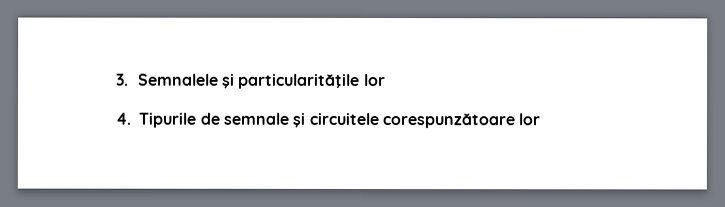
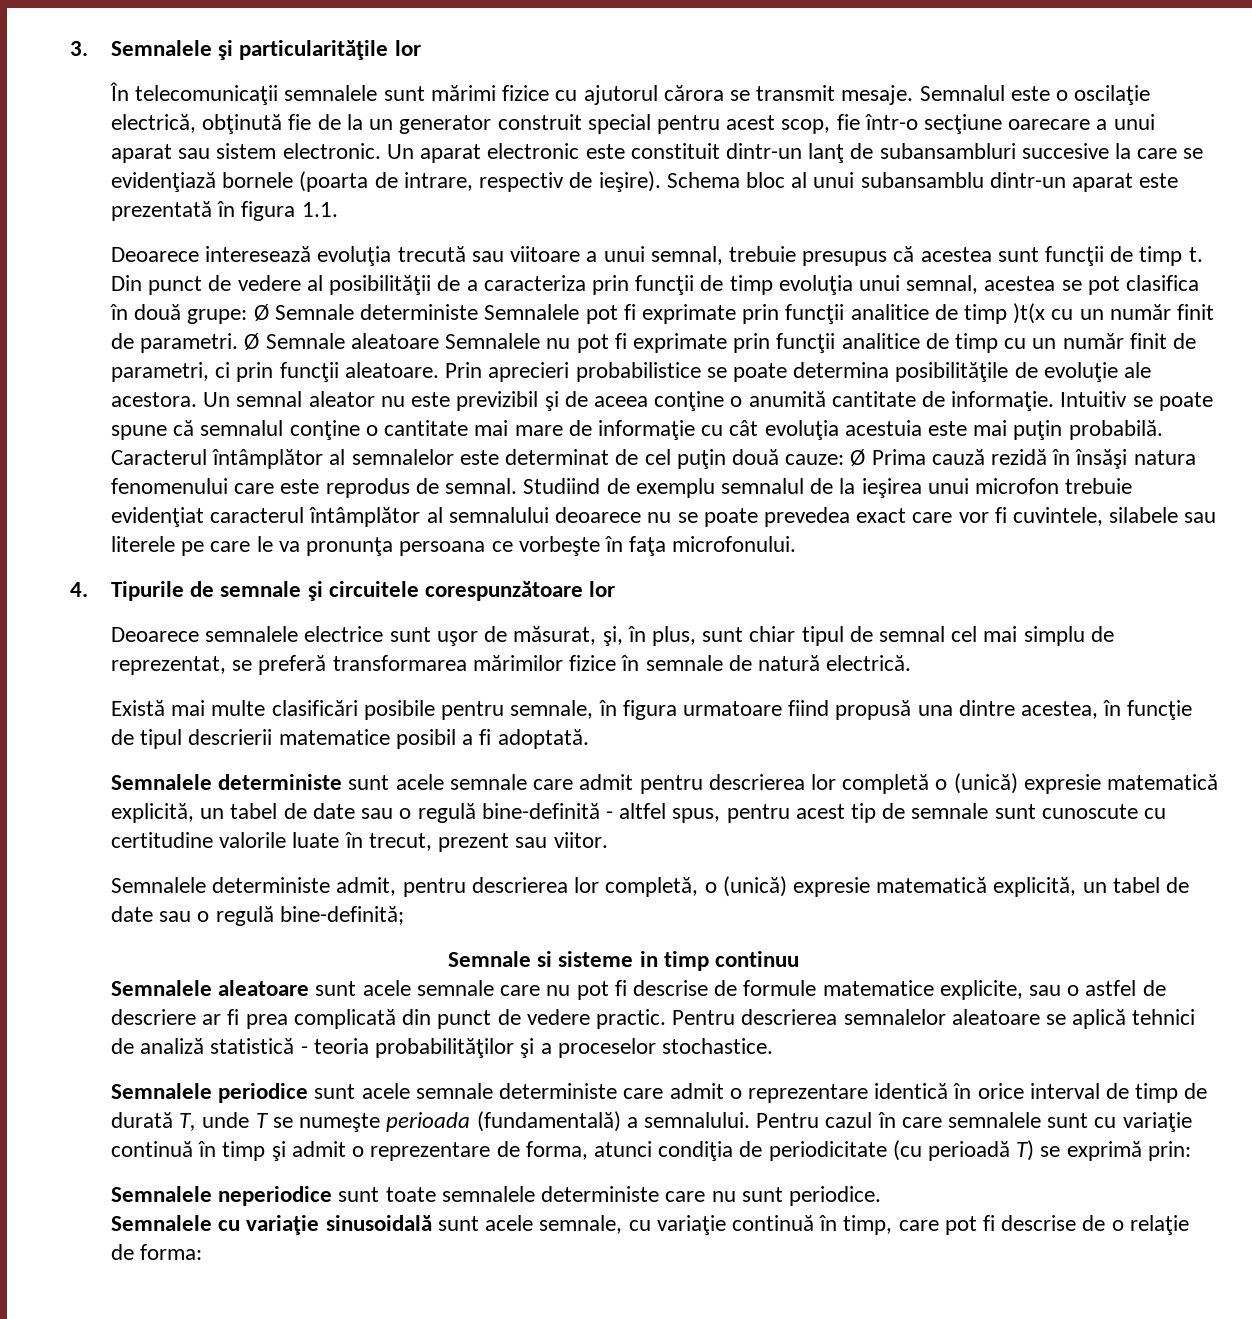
+ În telecomunicaţii semnalele sunt mărimi fizice cu ajutorul cărora se transmit mesaje. Semnalul este o oscilaţie electrică, obţinută fie de la un generator construit special pentru acest scop, fie într-o secţiune oarecare a unui aparat sau sistem electronic. Un aparat electronic este constituit dintr-un lanţ de subansambluri succesive la care se evidenţiază bornele (poarta de intrare, respectiv de ieşire). Schema bloc al unui subansamblu dintr-un aparat este prezentată în figura 1.1.
+ Deoarece interesează evoluţia trecută sau viitoare a unui semnal, trebuie presupus că acestea sunt funcţii de timp t. Din punct de vedere al posibilităţii de a caracteriza prin funcţii de timp evoluţia unui semnal, acestea se pot clasifica în două grupe: Ø Semnale deterministe Semnalele pot fi exprimate prin funcţii analitice de timp )t(x cu un număr finit de parametri. Ø Semnale aleatoare Semnalele nu pot fi exprimate prin funcţii analitice de timp cu un număr finit de parametri, ci prin funcţii aleatoare. Prin aprecieri probabilistice se poate determina posibilităţile de evoluţie ale acestora. Un semnal aleator nu este previzibil şi de aceea conţine o anumită cantitate de informaţie. Intuitiv se poate spune că semnalul conţine o cantitate mai mare de informaţie cu cât evoluţia acestuia este mai puţin probabilă. Caracterul întâmplător al semnalelor este determinat de cel puţin două cauze: Ø Prima cauză rezidă în însăşi natura fenomenului care este reprodus de semnal. Studiind de exemplu semnalul de la ieşirea unui microfon trebuie evidenţiat caracterul întâmplător al semnalului deoarece nu se poate prevedea exact care vor fi cuvintele, silabele sau literele pe care le va pronunţa persoana ce vorbeşte în faţa microfonului.
+ Deoarece semnalele electrice sunt uşor de măsurat, şi, în plus, sunt chiar tipul de semnal cel mai simplu de reprezentat, se preferă transformarea mărimilor fizice în semnale de natură electrică.
+ Există mai multe clasificări posibile pentru semnale, în figura urmatoare fiind propusă una dintre acestea, în funcţie de tipul descrierii matematice posibil a fi adoptată.
+ Semnalele deterministe sunt acele semnale care admit pentru descrierea lor completă o (unică) expresie matematică explicită, un tabel de date sau o regulă bine-definită - altfel spus, pentru acest tip de semnale sunt cunoscute cu certitudine valorile luate în trecut, prezent sau viitor.
+ Semnalele deterministe admit, pentru descrierea lor completă, o (unică) expresie matematică explicită, un tabel de date sau o regulă bine-definită;
+ Semnale si sisteme in timp continuu
+ Semnalele aleatoare sunt acele semnale care nu pot fi descrise de formule matematice explicite, sau o astfel de descriere ar fi prea complicată din punct de vedere practic. Pentru descrierea semnalelor aleatoare se aplică tehnici de analiză statistică - teoria probabilităţilor şi a proceselor stochastice.
+ Semnalele periodice sunt acele semnale deterministe care admit o reprezentare identică în orice interval de timp de durată T, unde T se numeşte perioada (fundamentală) a semnalului. Pentru cazul în care semnalele sunt cu variaţie continuă în timp şi admit o reprezentare de forma, atunci condiţia de periodicitate (cu perioadă T) se exprimă prin:
+ Semnalele neperiodice sunt toate semnalele deterministe care nu sunt periodice.
+ Semnalele cu variaţie sinusoidală sunt acele semnale, cu variaţie continuă în timp, care pot fi descrise de o relaţie de forma:

